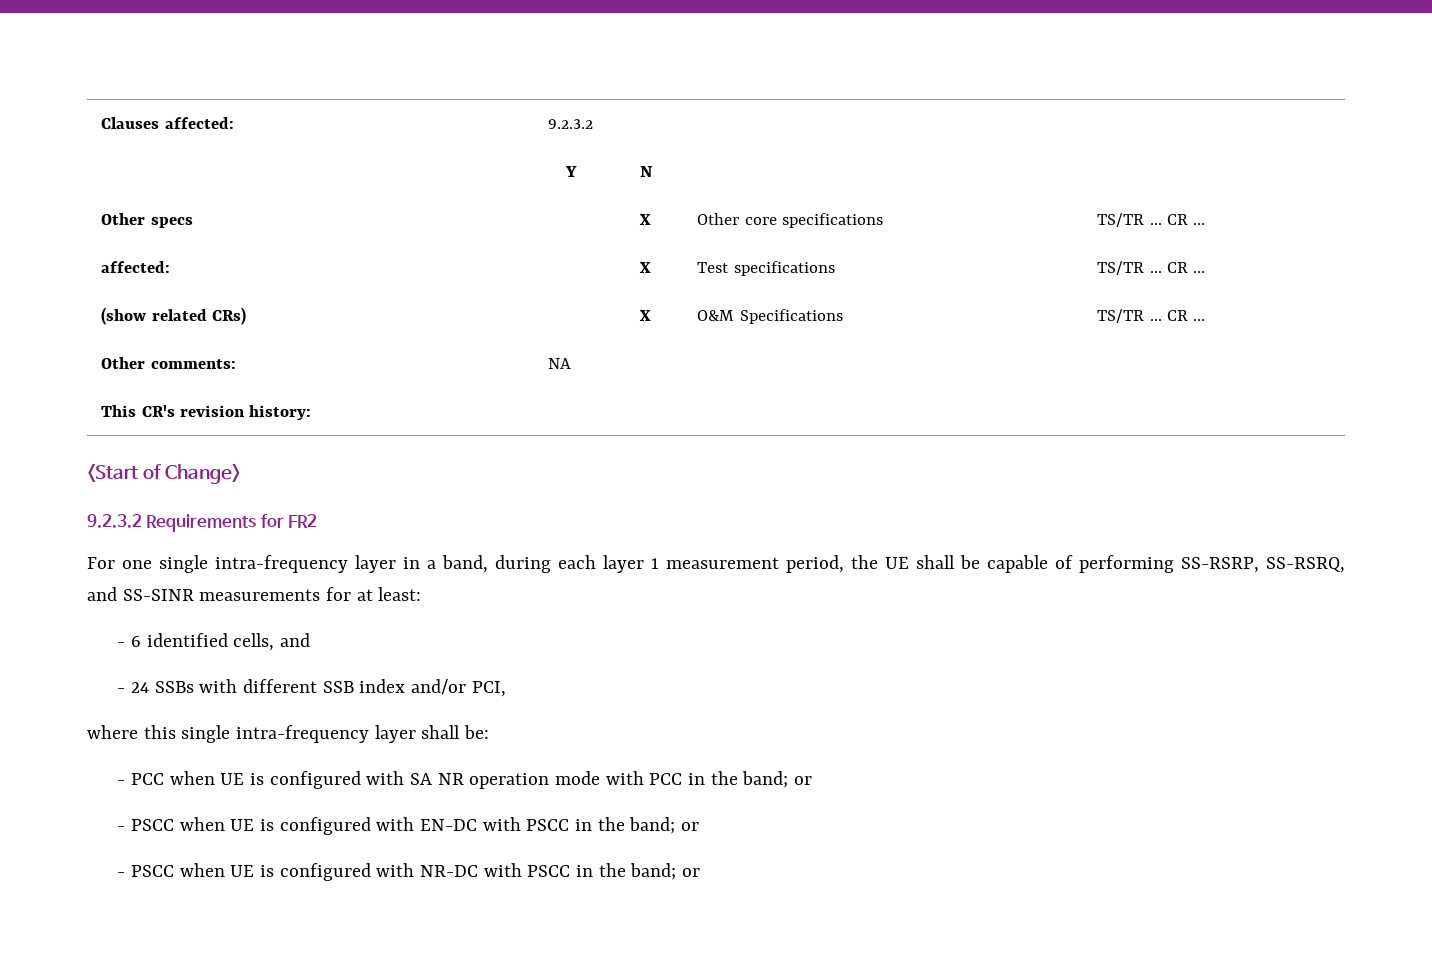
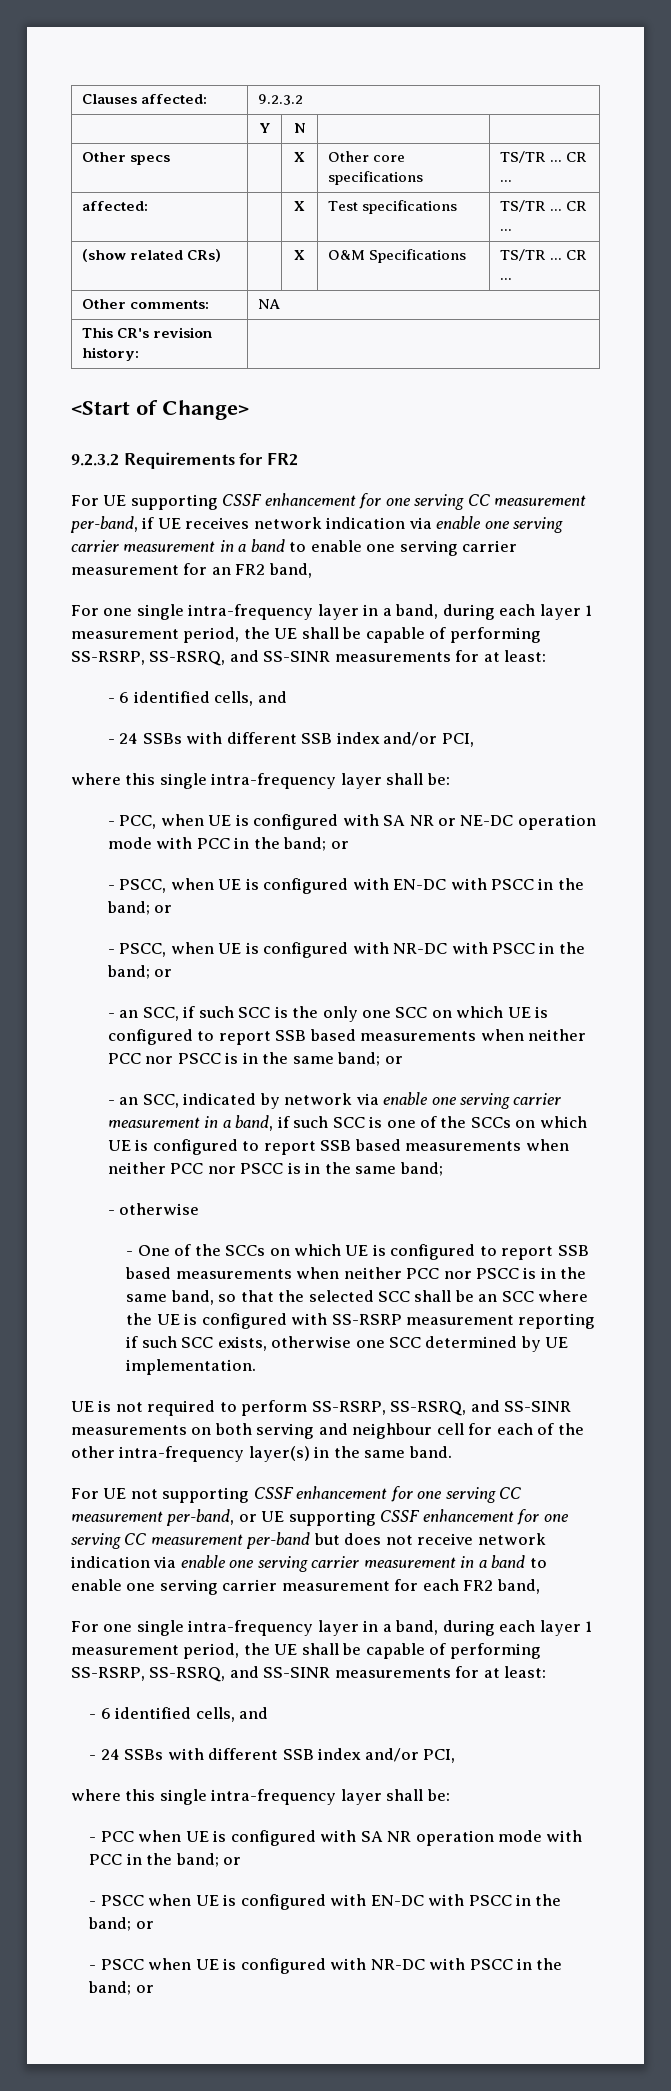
+ For UE supporting CSSF enhancement for one serving CC measurement per-band, if UE receives network indication via enable one serving carrier measurement in a band to enable one serving carrier measurement for an FR2 band,
+ For one single intra-frequency layer in a band, during each layer 1 measurement period, the UE shall be capable of performing SS-RSRP, SS-RSRQ, and SS-SINR measurements for at least:
+ - 6 identified cells, and
+ - 24 SSBs with different SSB index and/or PCI,
+ where this single intra-frequency layer shall be:
+ - PCC, when UE is configured with SA NR or NE-DC operation mode with PCC in the band; or
+ - PSCC, when UE is configured with EN-DC with PSCC in the band; or
+ - PSCC, when UE is configured with NR-DC with PSCC in the band; or
+ - an SCC, if such SCC is the only one SCC on which UE is configured to report SSB based measurements when neither PCC nor PSCC is in the same band; or
+ - an SCC, indicated by network via enable one serving carrier measurement in a band, if such SCC is one of the SCCs on which UE is configured to report SSB based measurements when neither PCC nor PSCC is in the same band;
+ - otherwise
+ - One of the SCCs on which UE is configured to report SSB based measurements when neither PCC nor PSCC is in the same band, so that the selected SCC shall be an SCC where the UE is configured with SS-RSRP measurement reporting if such SCC exists, otherwise one SCC determined by UE implementation.
+ UE is not required to perform SS-RSRP, SS-RSRQ, and SS-SINR measurements on both serving and neighbour cell for each of the other intra-frequency layer(s) in the same band.
+ For UE not supporting CSSF enhancement for one serving CC measurement per-band, or UE supporting CSSF enhancement for one serving CC measurement per-band but does not receive network indication via enable one serving carrier measurement in a band to enable one serving carrier measurement for each FR2 band,

